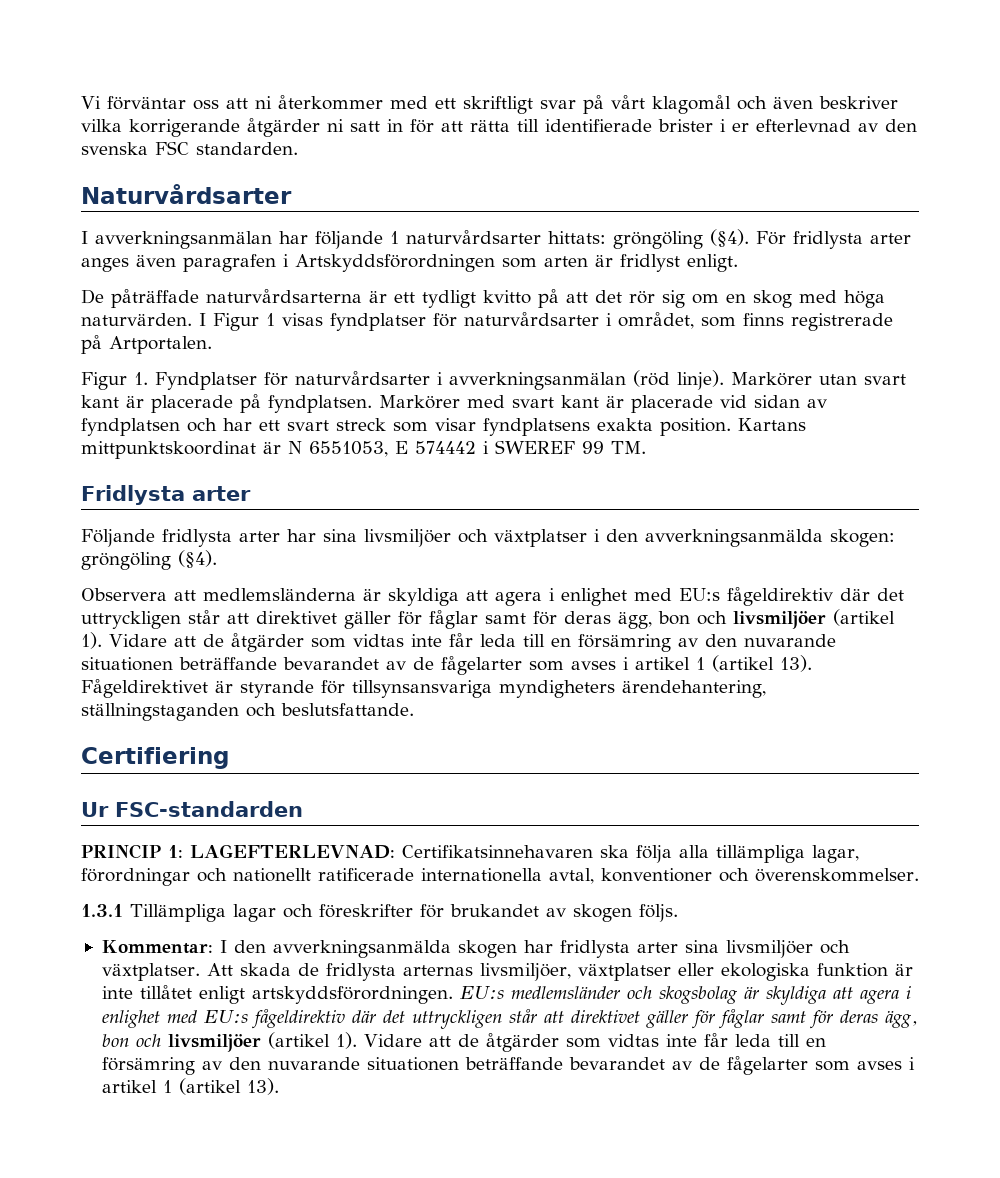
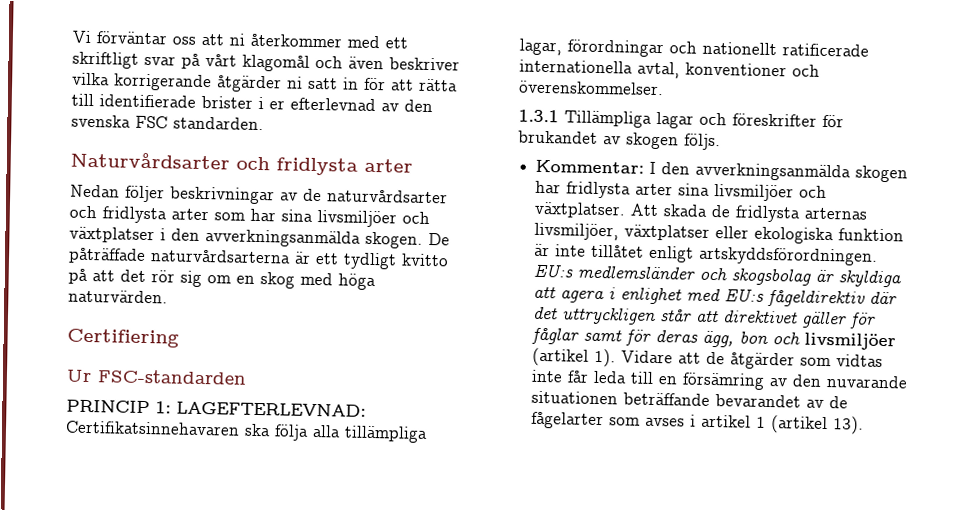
- Naturvårdsarter
- I avverkningsanmälan har följande 1 naturvårdsarter hittats: gröngöling (§4). För fridlysta arter anges även paragrafen i Artskyddsförordningen som arten är fridlyst enligt.
- De påträffade naturvårdsarterna är ett tydligt kvitto på att det rör sig om en skog med höga naturvärden. I Figur 1 visas fyndplatser för naturvårdsarter i området, som finns registrerade på Artportalen.
- Figur 1. Fyndplatser för naturvårdsarter i avverkningsanmälan (röd linje). Markörer utan svart kant är placerade på fyndplatsen. Markörer med svart kant är placerade vid sidan av fyndplatsen och har ett svart streck som visar fyndplatsens exakta position. Kartans mittpunktskoordinat är N 6551053, E 574442 i SWEREF 99 TM.
- Fridlysta arter
- Följande fridlysta arter har sina livsmiljöer och växtplatser i den avverkningsanmälda skogen: gröngöling (§4).
- Observera att medlemsländerna är skyldiga att agera i enlighet med EU:s fågeldirektiv där det uttryckligen står att direktivet gäller för fåglar samt för deras ägg, bon och livsmiljöer (artikel 1). Vidare att de åtgärder som vidtas inte får leda till en försämring av den nuvarande situationen beträffande bevarandet av de fågelarter som avses i artikel 1 (artikel 13). Fågeldirektivet är styrande för tillsynsansvariga myndigheters ärendehantering, ställningstaganden och beslutsfattande.
+ Naturvårdsarter och fridlysta arter
+ Nedan följer beskrivningar av de naturvårdsarter och fridlysta arter som har sina livsmiljöer och växtplatser i den avverkningsanmälda skogen. De påträffade naturvårdsarterna är ett tydligt kvitto på att det rör sig om en skog med höga naturvärden.

